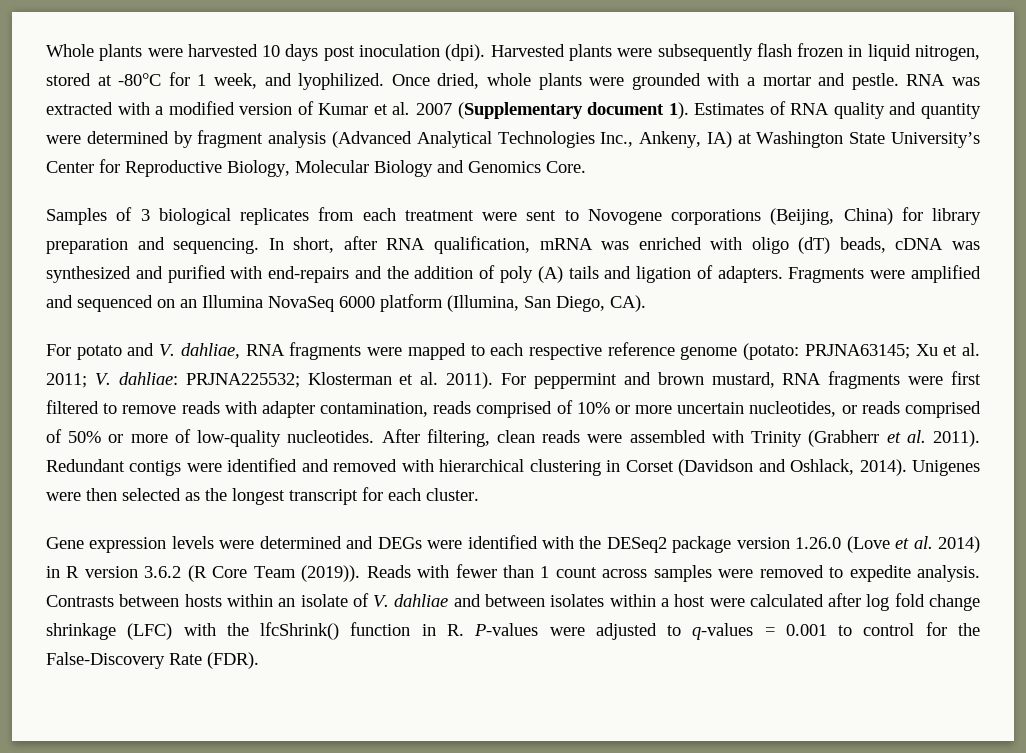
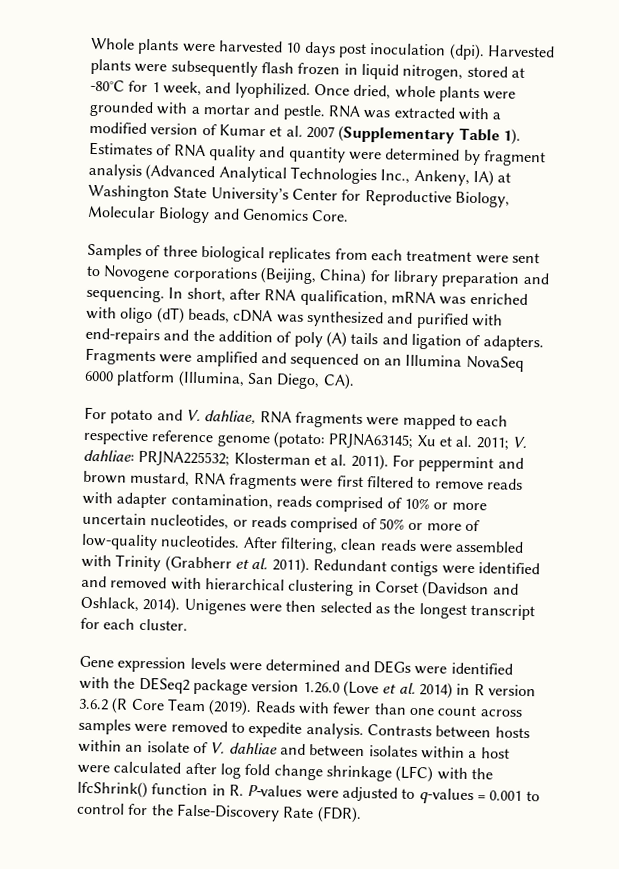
- RNA was extracted with a modified version of Kumar et al. 2007 (Supplementary document 1).
+ RNA was extracted with a modified version of Kumar et al. 2007 (Supplementary Table 1).
- Samples of 3 biological replicates from each treatment were sent to Novogene corporations (Beijing, China) for library preparation and sequencing.
+ Samples of three biological replicates from each treatment were sent to Novogene corporations (Beijing, China) for library preparation and sequencing.
- Gene expression levels were determined and DEGs were identified with the DESeq2 package version 1.26.0 (Love et al. 2014) in R version 3.6.2 (R Core Team (2019)).
+ Gene expression levels were determined and DEGs were identified with the DESeq2 package version 1.26.0 (Love et al. 2014) in R version 3.6.2 (R Core Team (2019).
- Reads with fewer than 1 count across samples were removed to expedite analysis.
+ Reads with fewer than one count across samples were removed to expedite analysis.

